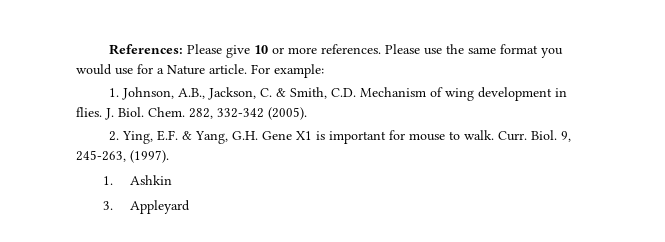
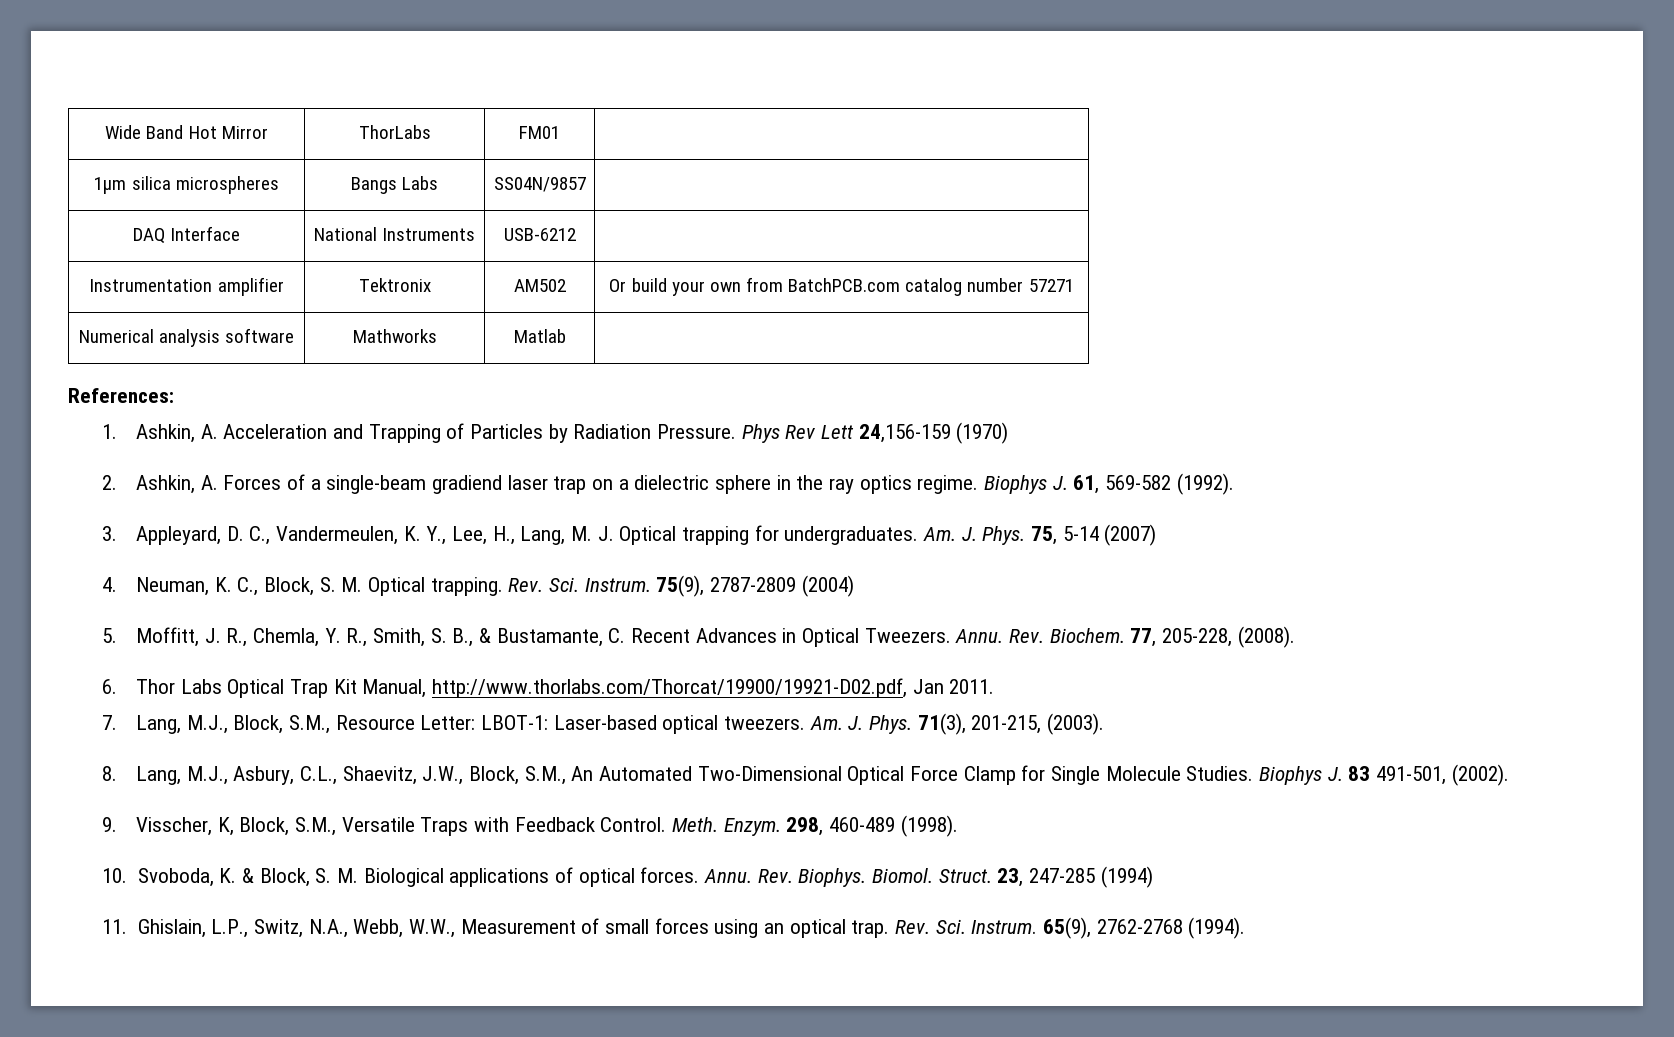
- References: Please give 10 or more references. Please use the same format you would use for a Nature article. For example:
- 1. Johnson, A.B., Jackson, C. & Smith, C.D. Mechanism of wing development in flies. J. Biol. Chem. 282, 332-342 (2005).
- 2. Ying, E.F. & Yang, G.H. Gene X1 is important for mouse to walk. Curr. Biol. 9, 245-263, (1997).
- 1. Ashkin
- 3. Appleyard
+ Wide Band Hot Mirror | ThorLabs | FM01 |
+ 1µm silica microspheres | Bangs Labs | SS04N/9857 |
+ DAQ Interface | National Instruments | USB-6212 |
+ Instrumentation amplifier | Tektronix | AM502 | Or build your own from BatchPCB.com catalog number 57271
+ Numerical analysis software | Mathworks | Matlab |
+ References:
+ 1. Ashkin, A. Acceleration and Trapping of Particles by Radiation Pressure. Phys Rev Lett 24,156-159 (1970)
+ 2. Ashkin, A. Forces of a single-beam gradiend laser trap on a dielectric sphere in the ray optics regime. Biophys J. 61, 569-582 (1992).
+ 3. Appleyard, D. C., Vandermeulen, K. Y., Lee, H., Lang, M. J. Optical trapping for undergraduates. Am. J. Phys. 75, 5-14 (2007)
+ 4. Neuman, K. C., Block, S. M. Optical trapping. Rev. Sci. Instrum. 75(9), 2787-2809 (2004)
+ 5. Moffitt, J. R., Chemla, Y. R., Smith, S. B., & Bustamante, C. Recent Advances in Optical Tweezers. Annu. Rev. Biochem. 77, 205-228, (2008).
+ 6. Thor Labs Optical Trap Kit Manual, http://www.thorlabs.com/Thorcat/19900/19921-D02.pdf, Jan 2011.
+ 7. Lang, M.J., Block, S.M., Resource Letter: LBOT-1: Laser-based optical tweezers. Am. J. Phys. 71(3), 201-215, (2003).
+ 8. Lang, M.J., Asbury, C.L., Shaevitz, J.W., Block, S.M., An Automated Two-Dimensional Optical Force Clamp for Single Molecule Studies. Biophys J. 83 491-501, (2002).
+ 9. Visscher, K, Block, S.M., Versatile Traps with Feedback Control. Meth. Enzym. 298, 460-489 (1998).
+ 10. Svoboda, K. & Block, S. M. Biological applications of optical forces. Annu. Rev. Biophys. Biomol. Struct. 23, 247-285 (1994)
+ 11. Ghislain, L.P., Switz, N.A., Webb, W.W., Measurement of small forces using an optical trap. Rev. Sci. Instrum. 65(9), 2762-2768 (1994).

